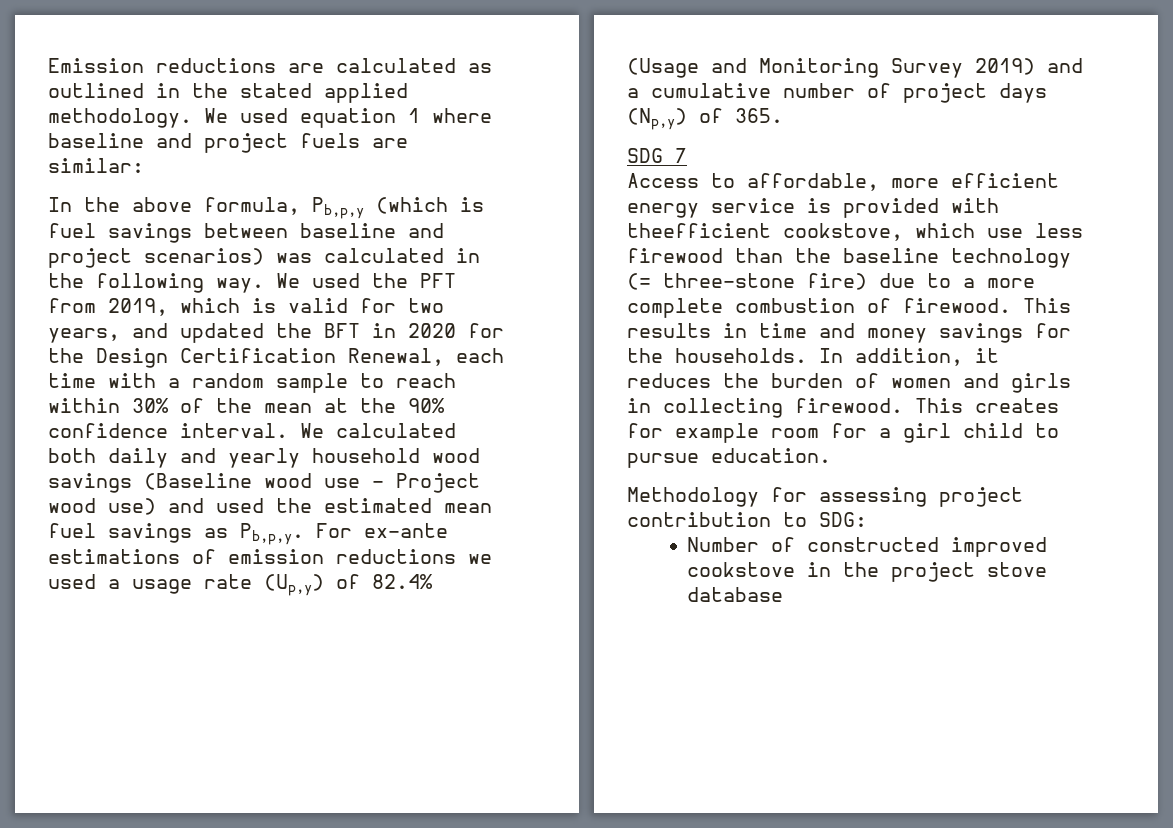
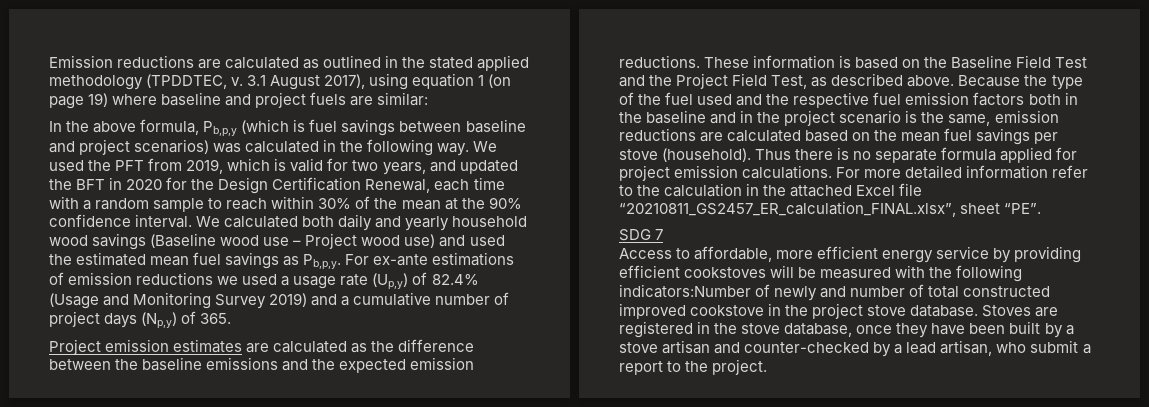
- Emission reductions are calculated as outlined in the stated applied methodology. We used equation 1 where baseline and project fuels are similar:
+ Emission reductions are calculated as outlined in the stated applied methodology (TPDDTEC, v. 3.1 August 2017), using equation 1 (on page 19) where baseline and project fuels are similar:
+ Project emission estimates are calculated as the difference between the baseline emissions and the expected emission reductions. These information is based on the Baseline Field Test and the Project Field Test, as described above. Because the type of the fuel used and the respective fuel emission factors both in the baseline and in the project scenario is the same, emission reductions are calculated based on the mean fuel savings per stove (household). Thus there is no separate formula applied for project emission calculations. For more detailed information refer to the calculation in the attached Excel file “20210811_GS2457_ER_calculation_FINAL.xlsx”, sheet “PE”.
- Access to affordable, more efficient energy service is provided with theefficient cookstove, which use less firewood than the baseline technology (= three-stone fire) due to a more complete combustion of firewood. This results in time and money savings for the households. In addition, it reduces the burden of women and girls in collecting firewood. This creates for example room for a girl child to pursue education.
- Methodology for assessing project contribution to SDG:
- Number of constructed improved cookstove in the project stove database
+ Access to affordable, more efficient energy service by providing efficient cookstoves will be measured with the following indicators:Number of newly and number of total constructed improved cookstove in the project stove database. Stoves are registered in the stove database, once they have been built by a stove artisan and counter-checked by a lead artisan, who submit a report to the project.

